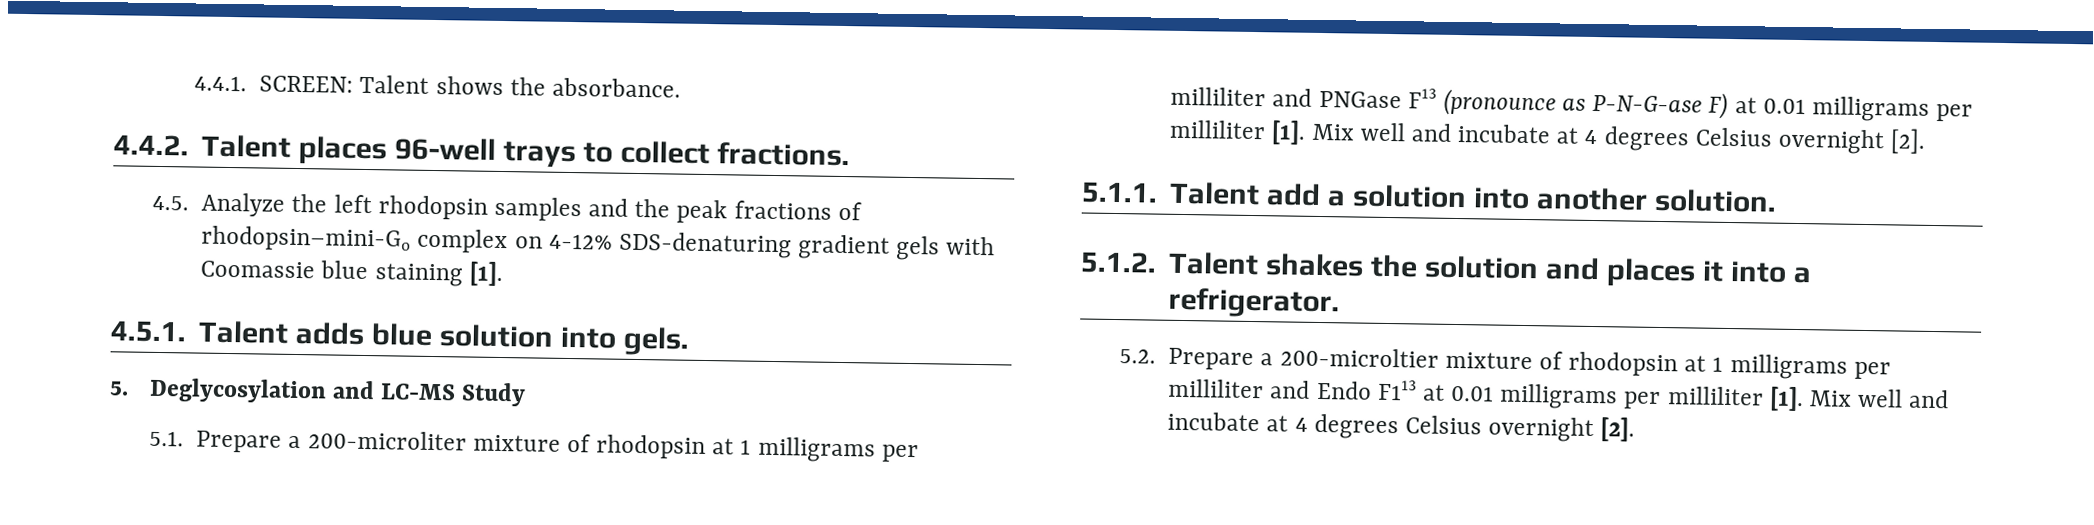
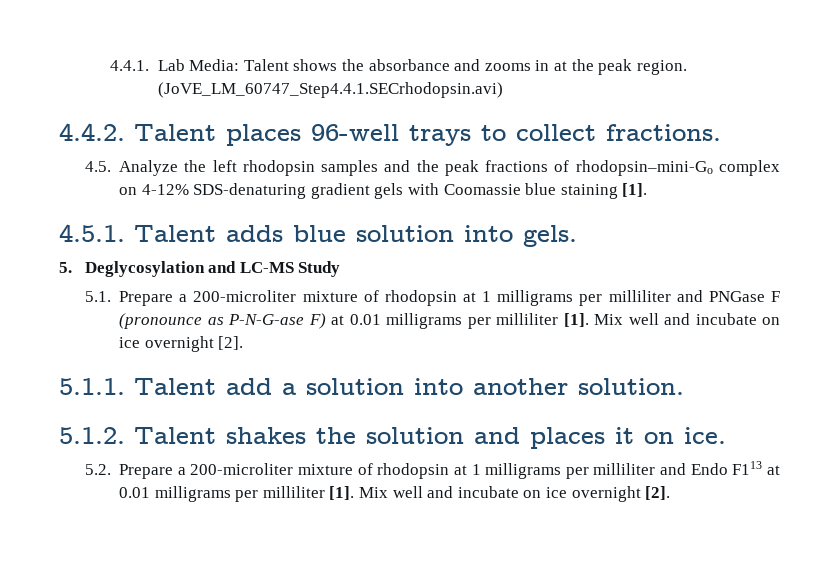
- 4.4.1. SCREEN: Talent shows the absorbance.
+ 4.4.1. Lab Media: Talent shows the absorbance and zooms in at the peak region. (JoVE_LM_60747_Step4.4.1.SECrhodopsin.avi)
- 5.1. Prepare a 200-microliter mixture of rhodopsin at 1 milligrams per milliliter and PNGase F13 (pronounce as P-N-G-ase F) at 0.01 milligrams per milliliter [1]. Mix well and incubate at 4 degrees Celsius overnight [2].
+ 5.1. Prepare a 200-microliter mixture of rhodopsin at 1 milligrams per milliliter and PNGase F (pronounce as P-N-G-ase F) at 0.01 milligrams per milliliter [1]. Mix well and incubate on ice overnight [2].
- 5.1.2. Talent shakes the solution and places it into a refrigerator.
+ 5.1.2. Talent shakes the solution and places it on ice.
- 5.2. Prepare a 200-microltier mixture of rhodopsin at 1 milligrams per milliliter and Endo F113 at 0.01 milligrams per milliliter [1]. Mix well and incubate at 4 degrees Celsius overnight [2].
+ 5.2. Prepare a 200-microliter mixture of rhodopsin at 1 milligrams per milliliter and Endo F113 at 0.01 milligrams per milliliter [1]. Mix well and incubate on ice overnight [2].

